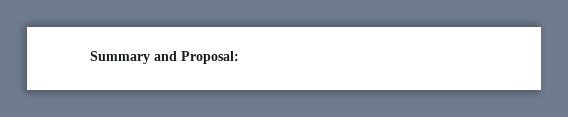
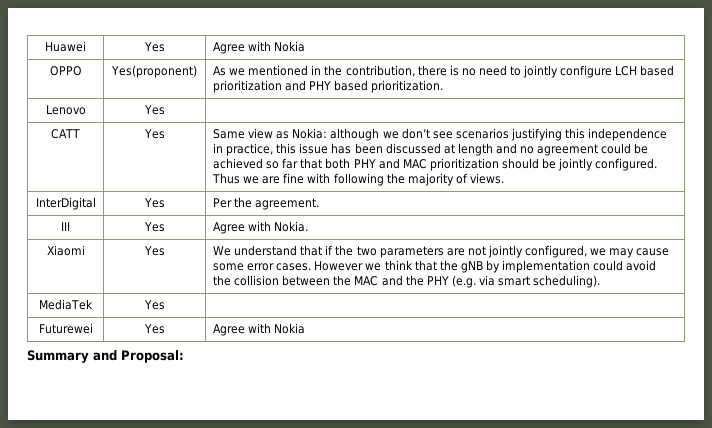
+ Huawei | Yes | Agree with Nokia
+ OPPO | Yes(proponent) | As we mentioned in the contribution, there is no need to jointly configure LCH based prioritization and PHY based prioritization.
+ Lenovo | Yes |
+ CATT | Yes | Same view as Nokia: although we don’t see scenarios justifying this independence in practice, this issue has been discussed at length and no agreement could be achieved so far that both PHY and MAC prioritization should be jointly configured. Thus we are fine with following the majority of views.
+ InterDigital | Yes | Per the agreement.
+ III | Yes | Agree with Nokia.
+ Xiaomi | Yes | We understand that if the two parameters are not jointly configured, we may cause some error cases. However we think that the gNB by implementation could avoid the collision between the MAC and the PHY (e.g. via smart scheduling).
+ MediaTek | Yes |
+ Futurewei | Yes | Agree with Nokia

